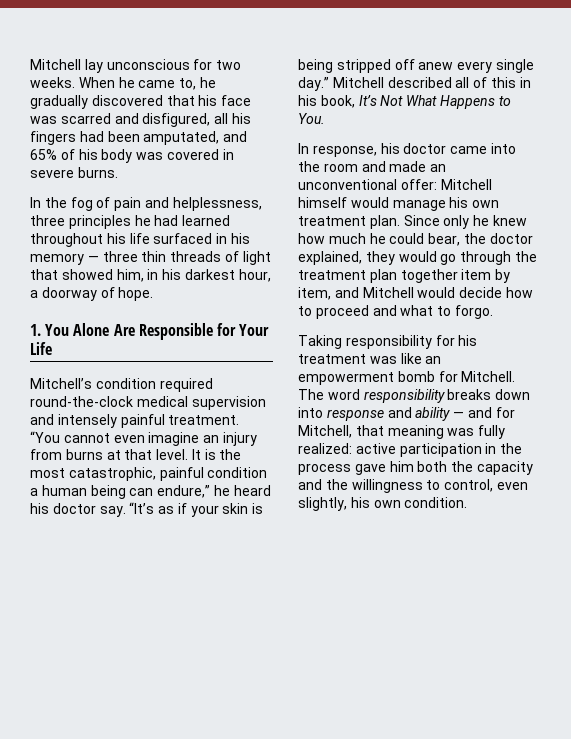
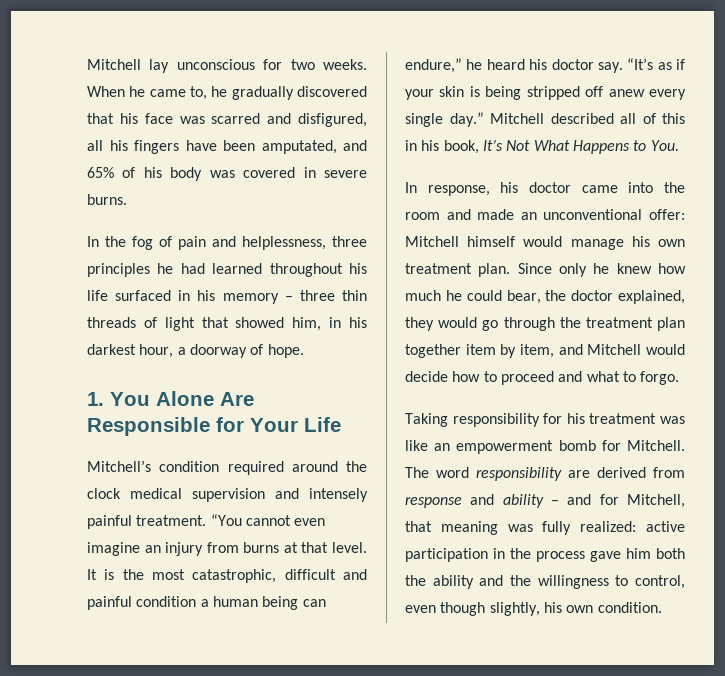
- When he came to, he gradually discovered that his face was scarred and disfigured, all his fingers had been amputated, and 65% of his body was covered in severe burns.
+ When he came to, he gradually discovered that his face was scarred and disfigured, all his fingers have been amputated, and 65% of his body was covered in severe burns.
- In the fog of pain and helplessness, three principles he had learned throughout his life surfaced in his memory — three thin threads of light that showed him, in his darkest hour, a doorway of hope.
+ In the fog of pain and helplessness, three principles he had learned throughout his life surfaced in his memory – three thin threads of light that showed him, in his darkest hour, a doorway of hope.
- Mitchell’s condition required round-the-clock medical supervision and intensely painful treatment.
+ Mitchell’s condition required around the clock medical supervision and intensely painful treatment.
- It is the most catastrophic, painful condition a human being can endure,” he heard his doctor say.
+ It is the most catastrophic, difficult and painful condition a human being can endure,” he heard his doctor say.
- The word responsibility breaks down into response and ability — and for Mitchell, that meaning was fully realized: active participation in the process gave him both the capacity and the willingness to control, even slightly, his own condition.
+ The word responsibility are derived from response and ability – and for Mitchell, that meaning was fully realized: active participation in the process gave him both the ability and the willingness to control, even though slightly, his own condition.

